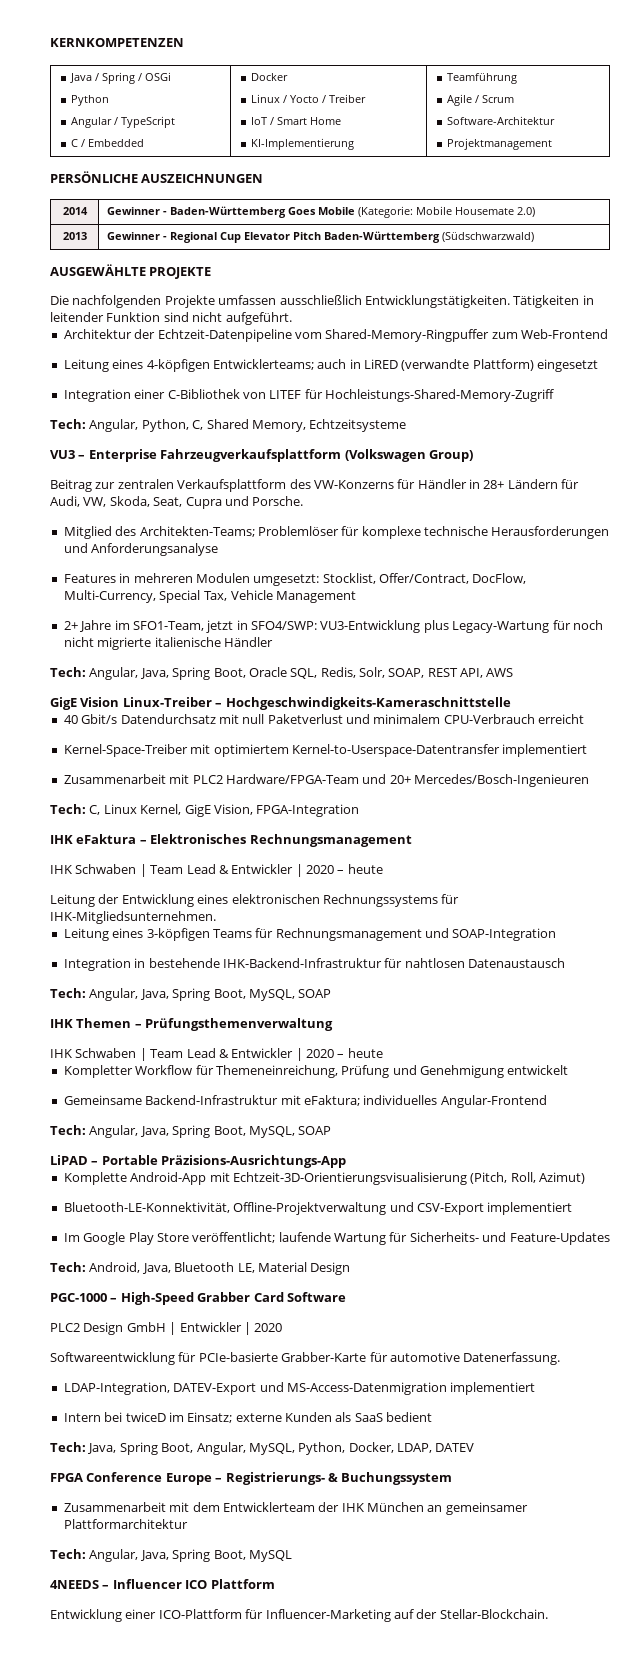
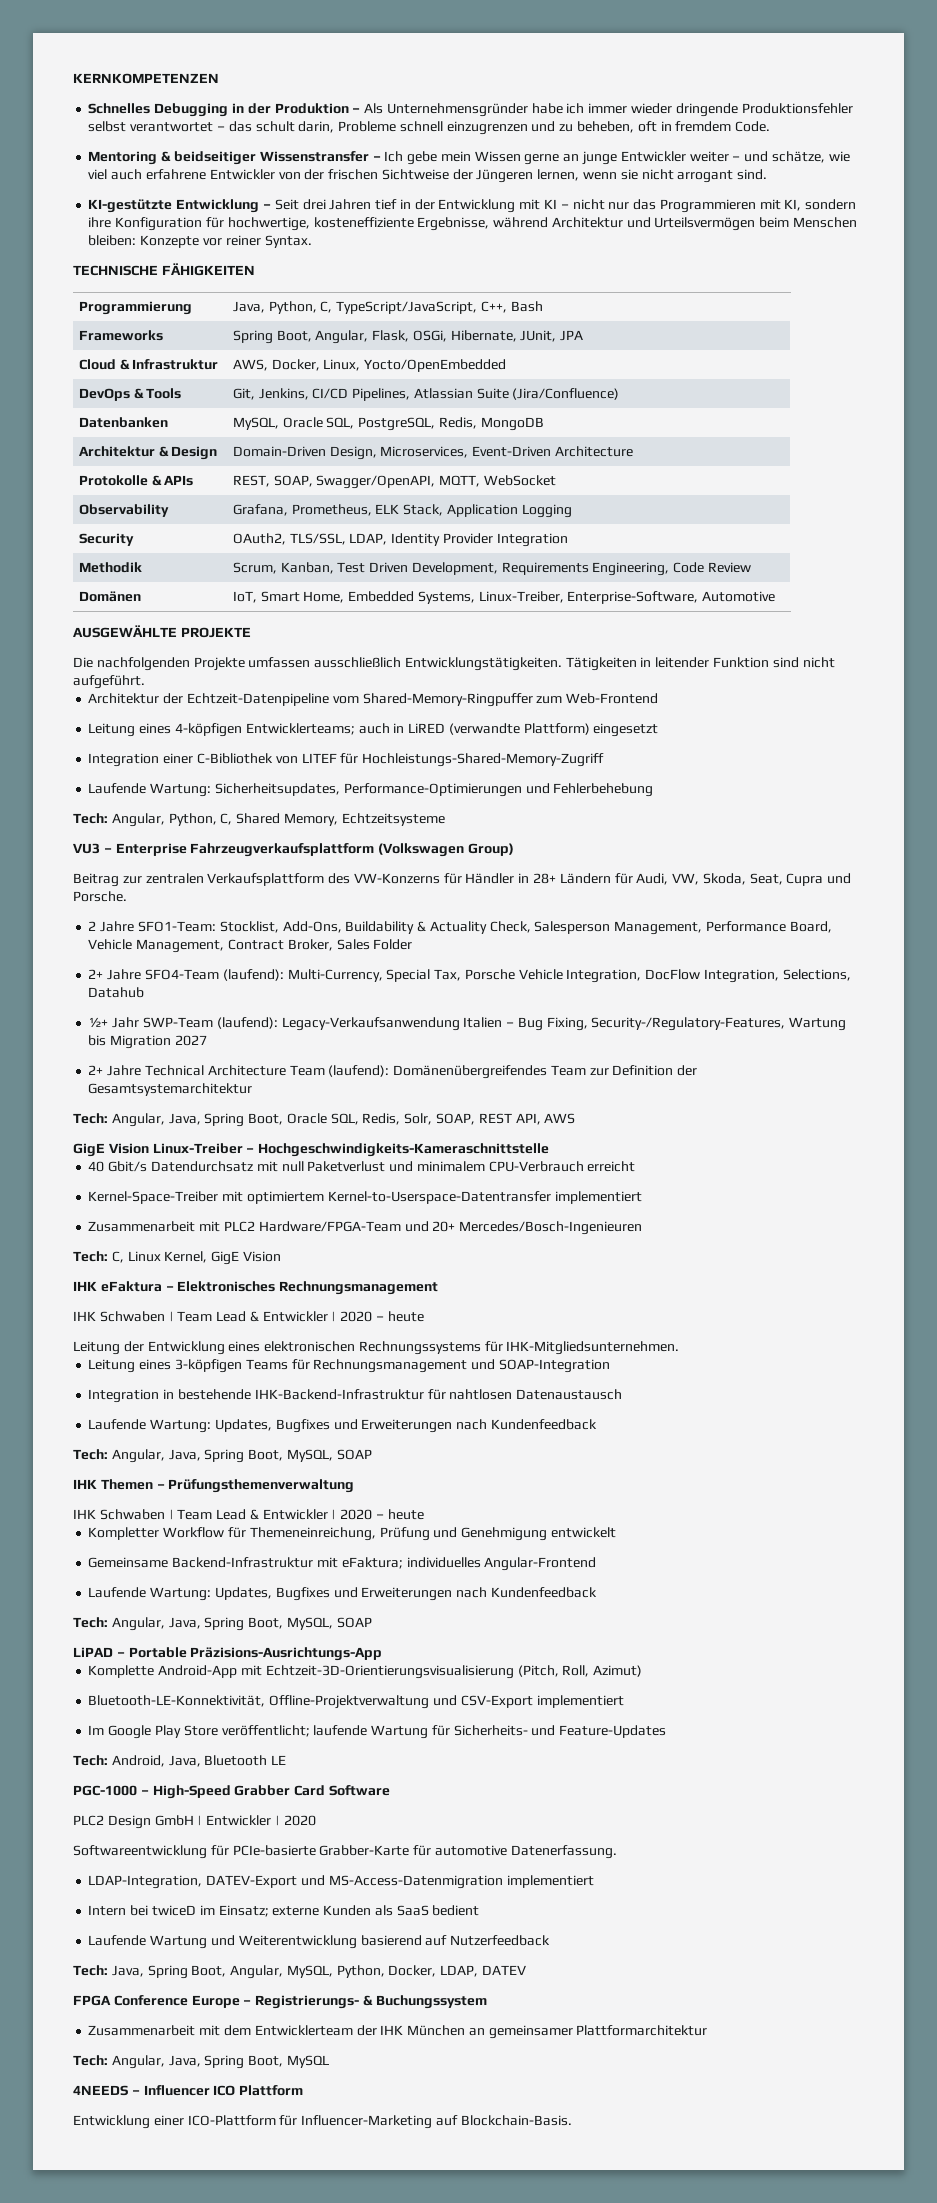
- Java / Spring / OSGi
- Python
- Angular / TypeScript
- C / Embedded | Docker
- Linux / Yocto / Treiber
- IoT / Smart Home
- KI-Implementierung | Teamführung
- Agile / Scrum
- Software-Architektur
- Projektmanagement
- PERSÖNLICHE AUSZEICHNUNGEN
- 2014 | Gewinner - Baden-Württemberg Goes Mobile (Kategorie: Mobile Housemate 2.0)
- 2013 | Gewinner - Regional Cup Elevator Pitch Baden-Württemberg (Südschwarzwald)
+ Schnelles Debugging in der Produktion – Als Unternehmensgründer habe ich immer wieder dringende Produktionsfehler selbst verantwortet – das schult darin, Probleme schnell einzugrenzen und zu beheben, oft in fremdem Code.
+ Mentoring & beidseitiger Wissenstransfer – Ich gebe mein Wissen gerne an junge Entwickler weiter – und schätze, wie viel auch erfahrene Entwickler von der frischen Sichtweise der Jüngeren lernen, wenn sie nicht arrogant sind.
+ KI-gestützte Entwicklung – Seit drei Jahren tief in der Entwicklung mit KI – nicht nur das Programmieren mit KI, sondern ihre Konfiguration für hochwertige, kosteneffiziente Ergebnisse, während Architektur und Urteilsvermögen beim Menschen bleiben: Konzepte vor reiner Syntax.
+ TECHNISCHE FÄHIGKEITEN
+ Programmierung | Java, Python, C, TypeScript/JavaScript, C++, Bash
+ Frameworks | Spring Boot, Angular, Flask, OSGi, Hibernate, JUnit, JPA
+ Cloud & Infrastruktur | AWS, Docker, Linux, Yocto/OpenEmbedded
+ DevOps & Tools | Git, Jenkins, CI/CD Pipelines, Atlassian Suite (Jira/Confluence)
+ Datenbanken | MySQL, Oracle SQL, PostgreSQL, Redis, MongoDB
+ Architektur & Design | Domain-Driven Design, Microservices, Event-Driven Architecture
+ Protokolle & APIs | REST, SOAP, Swagger/OpenAPI, MQTT, WebSocket
+ Observability | Grafana, Prometheus, ELK Stack, Application Logging
+ Security | OAuth2, TLS/SSL, LDAP, Identity Provider Integration
+ Methodik | Scrum, Kanban, Test Driven Development, Requirements Engineering, Code Review
+ Domänen | IoT, Smart Home, Embedded Systems, Linux-Treiber, Enterprise-Software, Automotive
+ Laufende Wartung: Sicherheitsupdates, Performance-Optimierungen und Fehlerbehebung
- Mitglied des Architekten-Teams; Problemlöser für komplexe technische Herausforderungen und Anforderungsanalyse
- Features in mehreren Modulen umgesetzt: Stocklist, Offer/Contract, DocFlow, Multi-Currency, Special Tax, Vehicle Management
- 2+ Jahre im SFO1-Team, jetzt in SFO4/SWP: VU3-Entwicklung plus Legacy-Wartung für noch nicht migrierte italienische Händler
+ 2 Jahre SFO1-Team: Stocklist, Add-Ons, Buildability & Actuality Check, Salesperson Management, Performance Board, Vehicle Management, Contract Broker, Sales Folder
+ 2+ Jahre SFO4-Team (laufend): Multi-Currency, Special Tax, Porsche Vehicle Integration, DocFlow Integration, Selections, Datahub
+ ½+ Jahr SWP-Team (laufend): Legacy-Verkaufsanwendung Italien – Bug Fixing, Security-/Regulatory-Features, Wartung bis Migration 2027
+ 2+ Jahre Technical Architecture Team (laufend): Domänenübergreifendes Team zur Definition der Gesamtsystemarchitektur
- Tech: C, Linux Kernel, GigE Vision, FPGA-Integration
+ Tech: C, Linux Kernel, GigE Vision
  Integration in bestehende IHK-Backend-Infrastruktur für nahtlosen Datenaustausch
+ Laufende Wartung: Updates, Bugfixes und Erweiterungen nach Kundenfeedback
  Gemeinsame Backend-Infrastruktur mit eFaktura; individuelles Angular-Frontend
+ Laufende Wartung: Updates, Bugfixes und Erweiterungen nach Kundenfeedback
- Tech: Android, Java, Bluetooth LE, Material Design
+ Tech: Android, Java, Bluetooth LE
+ Laufende Wartung und Weiterentwicklung basierend auf Nutzerfeedback
- Entwicklung einer ICO-Plattform für Influencer-Marketing auf der Stellar-Blockchain.
+ Entwicklung einer ICO-Plattform für Influencer-Marketing auf Blockchain-Basis.

